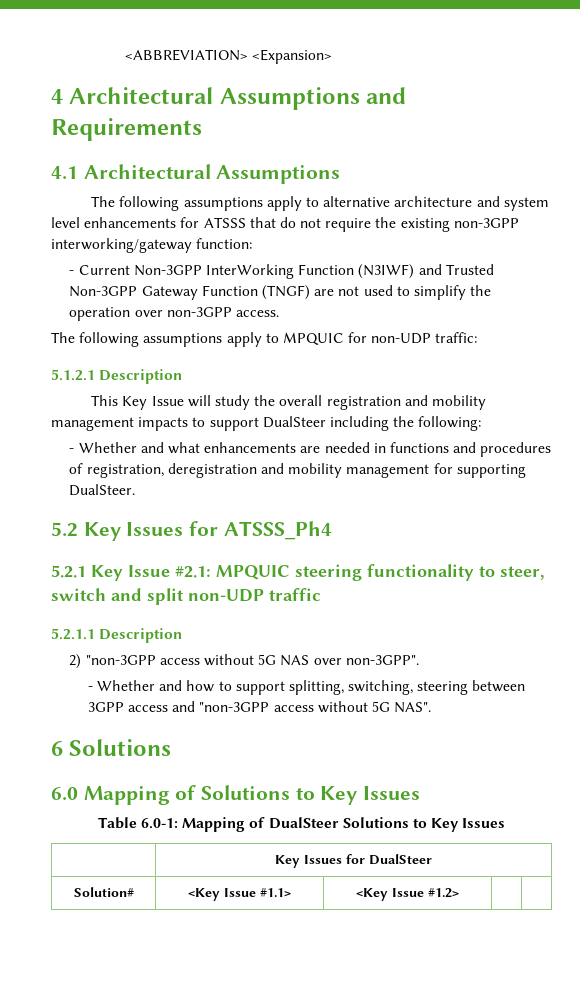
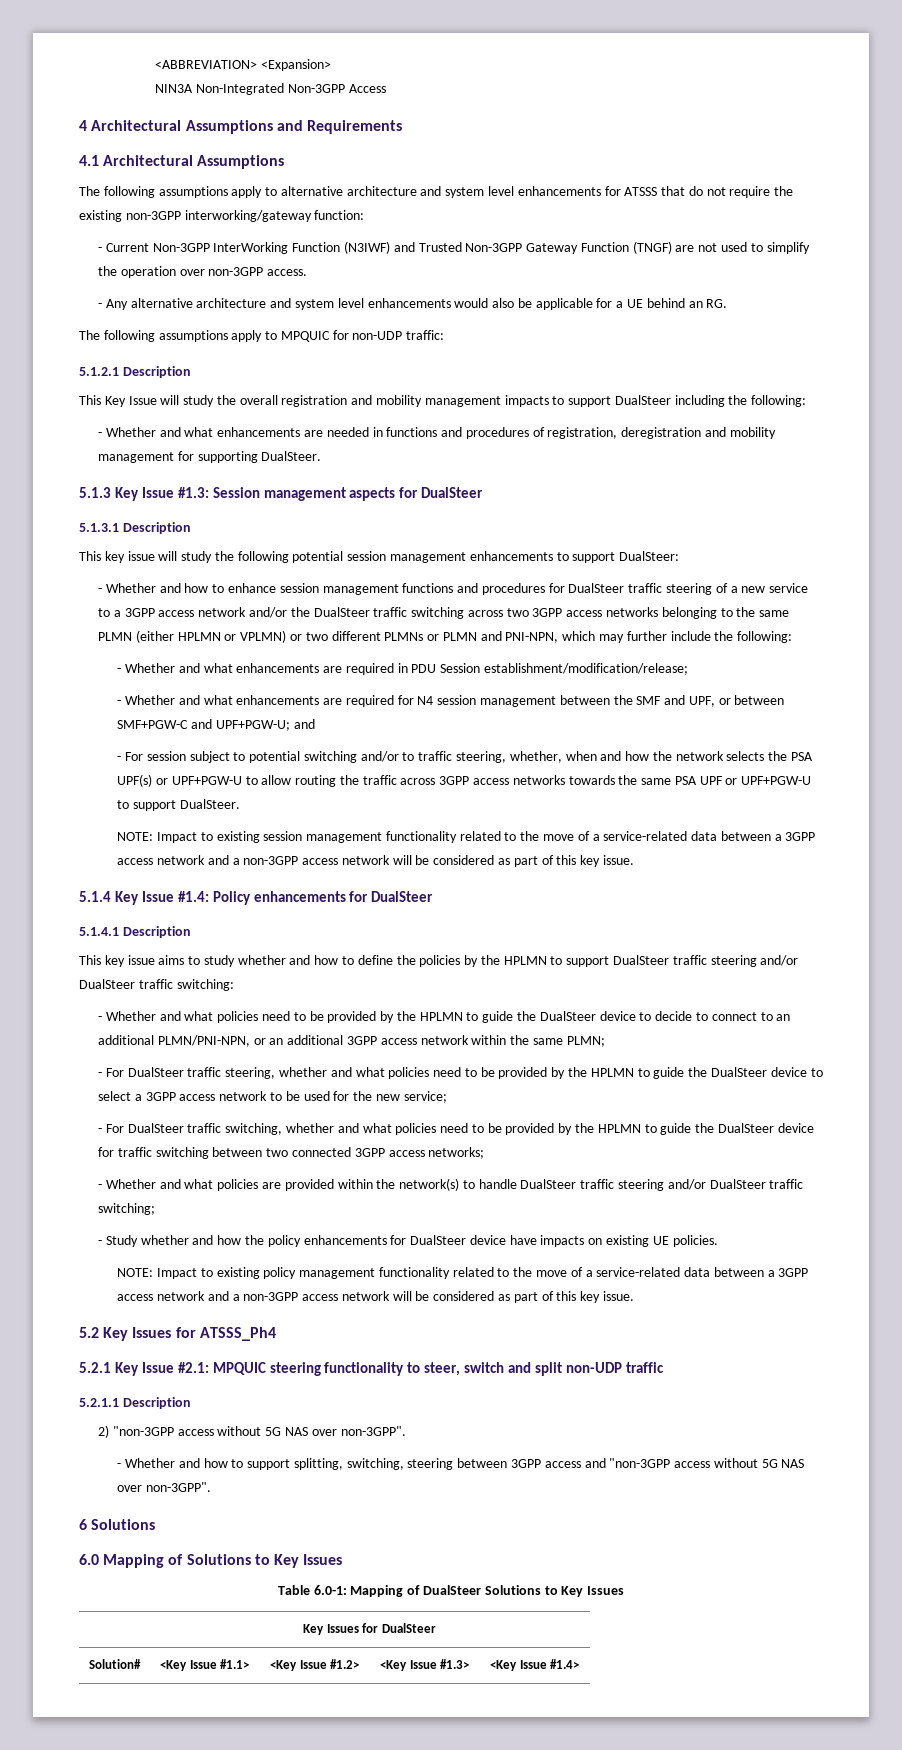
+ NIN3A Non-Integrated Non-3GPP Access
+ - Any alternative architecture and system level enhancements would also be applicable for a UE behind an RG.
+ 5.1.3 Key Issue #1.3: Session management aspects for DualSteer
+ 5.1.3.1 Description
+ This key issue will study the following potential session management enhancements to support DualSteer:
+ - Whether and how to enhance session management functions and procedures for DualSteer traffic steering of a new service to a 3GPP access network and/or the DualSteer traffic switching across two 3GPP access networks belonging to the same PLMN (either HPLMN or VPLMN) or two different PLMNs or PLMN and PNI-NPN, which may further include the following:
+ - Whether and what enhancements are required in PDU Session establishment/modification/release;
+ - Whether and what enhancements are required for N4 session management between the SMF and UPF, or between SMF+PGW-C and UPF+PGW-U; and
+ - For session subject to potential switching and/or to traffic steering, whether, when and how the network selects the PSA UPF(s) or UPF+PGW-U to allow routing the traffic across 3GPP access networks towards the same PSA UPF or UPF+PGW-U to support DualSteer.
+ NOTE: Impact to existing session management functionality related to the move of a service-related data between a 3GPP access network and a non-3GPP access network will be considered as part of this key issue.
+ 5.1.4 Key Issue #1.4: Policy enhancements for DualSteer
+ 5.1.4.1 Description
+ This key issue aims to study whether and how to define the policies by the HPLMN to support DualSteer traffic steering and/or DualSteer traffic switching:
+ - Whether and what policies need to be provided by the HPLMN to guide the DualSteer device to decide to connect to an additional PLMN/PNI-NPN, or an additional 3GPP access network within the same PLMN;
+ - For DualSteer traffic steering, whether and what policies need to be provided by the HPLMN to guide the DualSteer device to select a 3GPP access network to be used for the new service;
+ - For DualSteer traffic switching, whether and what policies need to be provided by the HPLMN to guide the DualSteer device for traffic switching between two connected 3GPP access networks;
+ - Whether and what policies are provided within the network(s) to handle DualSteer traffic steering and/or DualSteer traffic switching;
+ - Study whether and how the policy enhancements for DualSteer device have impacts on existing UE policies.
+ NOTE: Impact to existing policy management functionality related to the move of a service-related data between a 3GPP access network and a non-3GPP access network will be considered as part of this key issue.
- - Whether and how to support splitting, switching, steering between 3GPP access and "non-3GPP access without 5G NAS".
+ - Whether and how to support splitting, switching, steering between 3GPP access and "non-3GPP access without 5G NAS over non-3GPP".
- Solution# | <Key Issue #1.1> | <Key Issue #1.2> | |
+ Solution# | <Key Issue #1.1> | <Key Issue #1.2> | <Key Issue #1.3> | <Key Issue #1.4>

